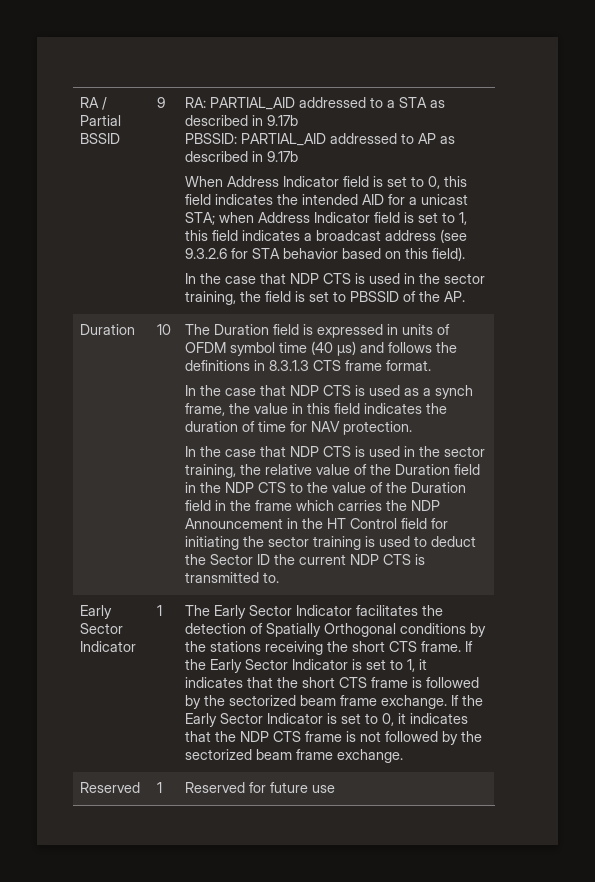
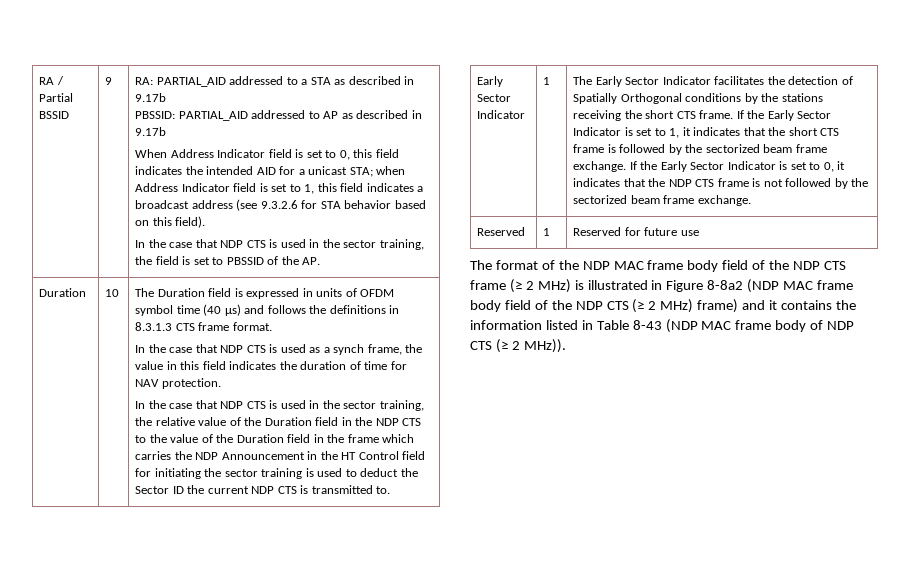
+ The format of the NDP MAC frame body field of the NDP CTS frame (≥ 2 MHz) is illustrated in Figure 8-8a2 (NDP MAC frame body field of the NDP CTS (≥ 2 MHz) frame) and it contains the information listed in Table 8-43 (NDP MAC frame body of NDP CTS (≥ 2 MHz)).

